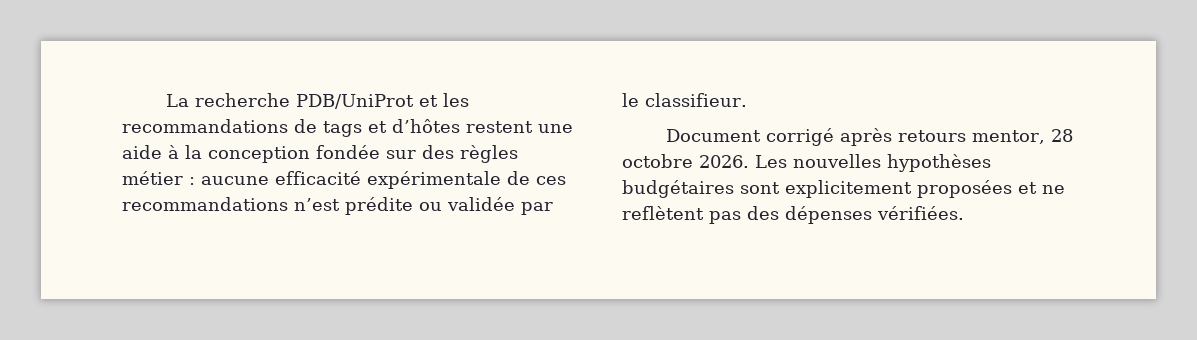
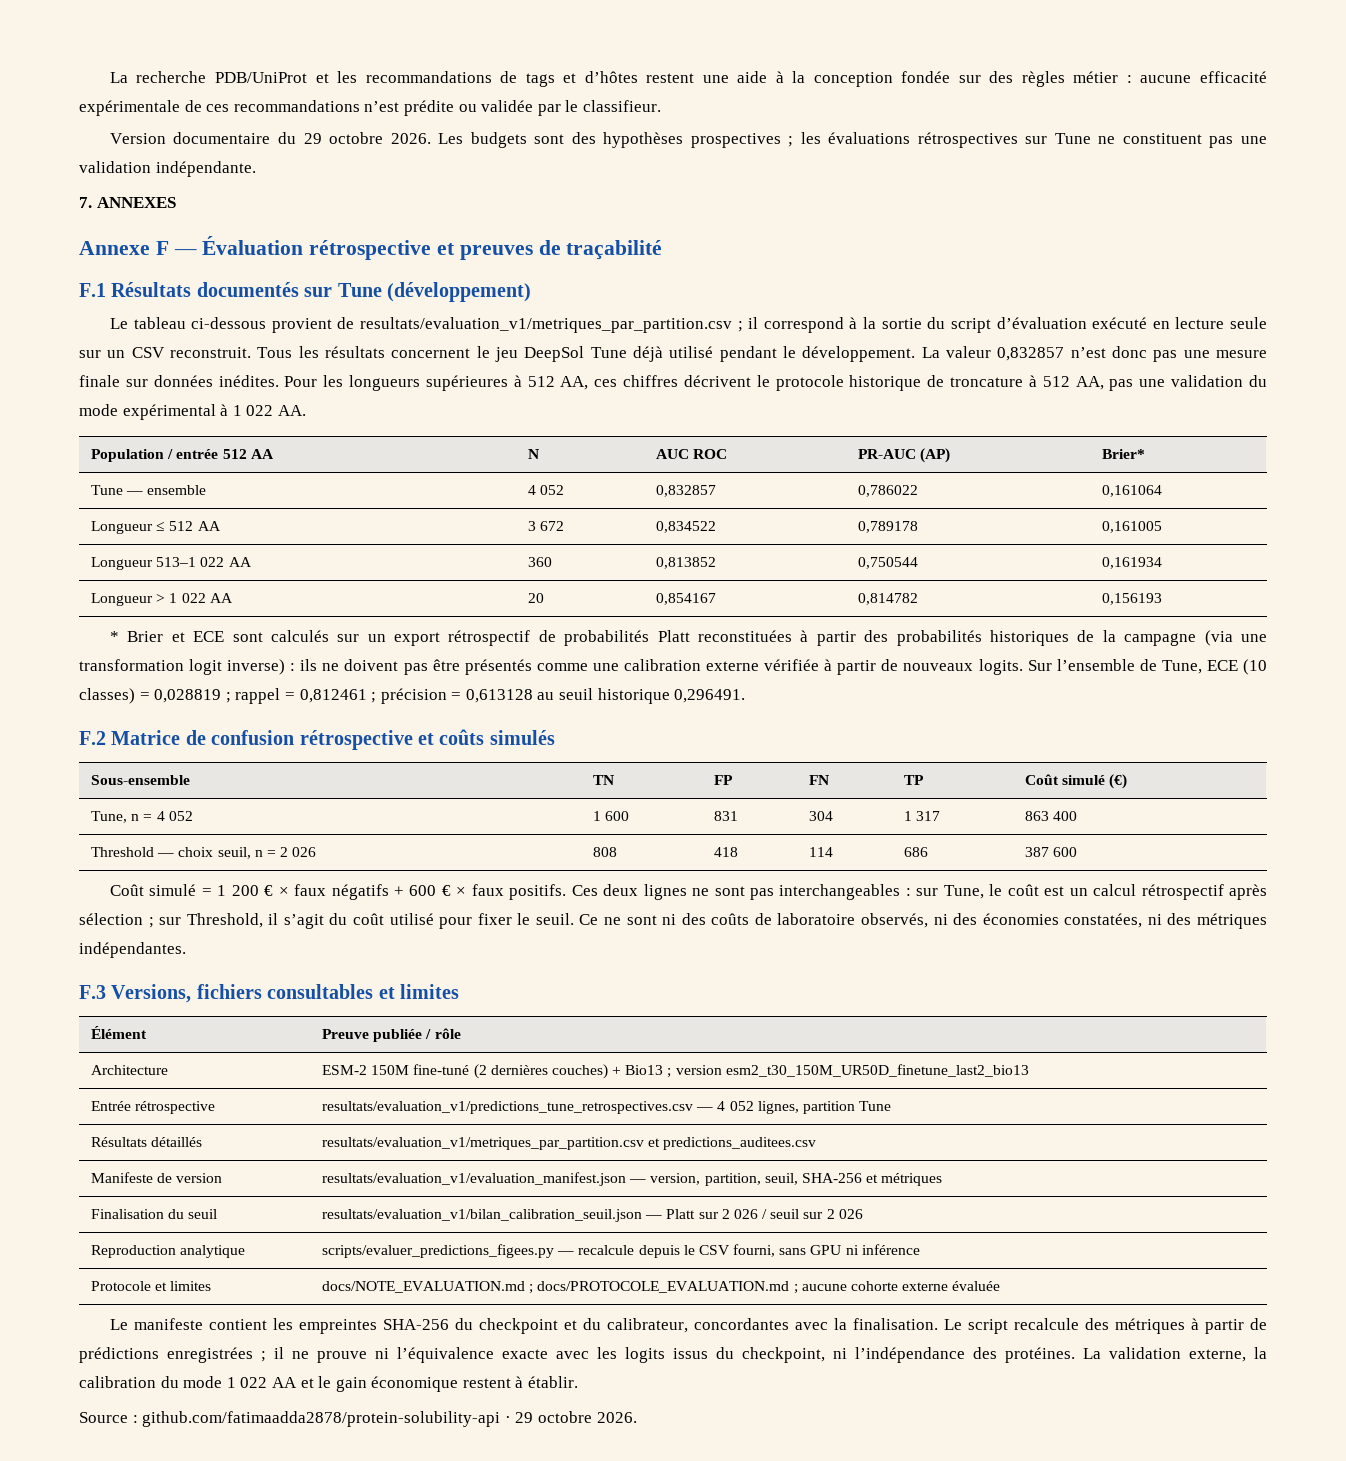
- Document corrigé après retours mentor, 28 octobre 2026. Les nouvelles hypothèses budgétaires sont explicitement proposées et ne reflètent pas des dépenses vérifiées.
+ Version documentaire du 29 octobre 2026. Les budgets sont des hypothèses prospectives ; les évaluations rétrospectives sur Tune ne constituent pas une validation indépendante.
+ 7. ANNEXES
+ Annexe F — Évaluation rétrospective et preuves de traçabilité
+ F.1 Résultats documentés sur Tune (développement)
+ Le tableau ci-dessous provient de resultats/evaluation_v1/metriques_par_partition.csv ; il correspond à la sortie du script d’évaluation exécuté en lecture seule sur un CSV reconstruit. Tous les résultats concernent le jeu DeepSol Tune déjà utilisé pendant le développement. La valeur 0,832857 n’est donc pas une mesure finale sur données inédites. Pour les longueurs supérieures à 512 AA, ces chiffres décrivent le protocole historique de troncature à 512 AA, pas une validation du mode expérimental à 1 022 AA.
+ Population / entrée 512 AA | N | AUC ROC | PR-AUC (AP) | Brier*
+ Tune — ensemble | 4 052 | 0,832857 | 0,786022 | 0,161064
+ Longueur ≤ 512 AA | 3 672 | 0,834522 | 0,789178 | 0,161005
+ Longueur 513–1 022 AA | 360 | 0,813852 | 0,750544 | 0,161934
+ Longueur > 1 022 AA | 20 | 0,854167 | 0,814782 | 0,156193
+ * Brier et ECE sont calculés sur un export rétrospectif de probabilités Platt reconstituées à partir des probabilités historiques de la campagne (via une transformation logit inverse) : ils ne doivent pas être présentés comme une calibration externe vérifiée à partir de nouveaux logits. Sur l’ensemble de Tune, ECE (10 classes) = 0,028819 ; rappel = 0,812461 ; précision = 0,613128 au seuil historique 0,296491.
+ F.2 Matrice de confusion rétrospective et coûts simulés
+ Sous-ensemble | TN | FP | FN | TP | Coût simulé (€)
+ Tune, n = 4 052 | 1 600 | 831 | 304 | 1 317 | 863 400
+ Threshold — choix seuil, n = 2 026 | 808 | 418 | 114 | 686 | 387 600
+ Coût simulé = 1 200 € × faux négatifs + 600 € × faux positifs. Ces deux lignes ne sont pas interchangeables : sur Tune, le coût est un calcul rétrospectif après sélection ; sur Threshold, il s’agit du coût utilisé pour fixer le seuil. Ce ne sont ni des coûts de laboratoire observés, ni des économies constatées, ni des métriques indépendantes.
+ F.3 Versions, fichiers consultables et limites
+ Élément | Preuve publiée / rôle
+ Architecture | ESM-2 150M fine-tuné (2 dernières couches) + Bio13 ; version esm2_t30_150M_UR50D_finetune_last2_bio13
+ Entrée rétrospective | resultats/evaluation_v1/predictions_tune_retrospectives.csv — 4 052 lignes, partition Tune
+ Résultats détaillés | resultats/evaluation_v1/metriques_par_partition.csv et predictions_auditees.csv
+ Manifeste de version | resultats/evaluation_v1/evaluation_manifest.json — version, partition, seuil, SHA-256 et métriques
+ Finalisation du seuil | resultats/evaluation_v1/bilan_calibration_seuil.json — Platt sur 2 026 / seuil sur 2 026
+ Reproduction analytique | scripts/evaluer_predictions_figees.py — recalcule depuis le CSV fourni, sans GPU ni inférence
+ Protocole et limites | docs/NOTE_EVALUATION.md ; docs/PROTOCOLE_EVALUATION.md ; aucune cohorte externe évaluée
+ Le manifeste contient les empreintes SHA-256 du checkpoint et du calibrateur, concordantes avec la finalisation. Le script recalcule des métriques à partir de prédictions enregistrées ; il ne prouve ni l’équivalence exacte avec les logits issus du checkpoint, ni l’indépendance des protéines. La validation externe, la calibration du mode 1 022 AA et le gain économique restent à établir.
+ Source : github.com/fatimaadda2878/protein-solubility-api · 29 octobre 2026.

